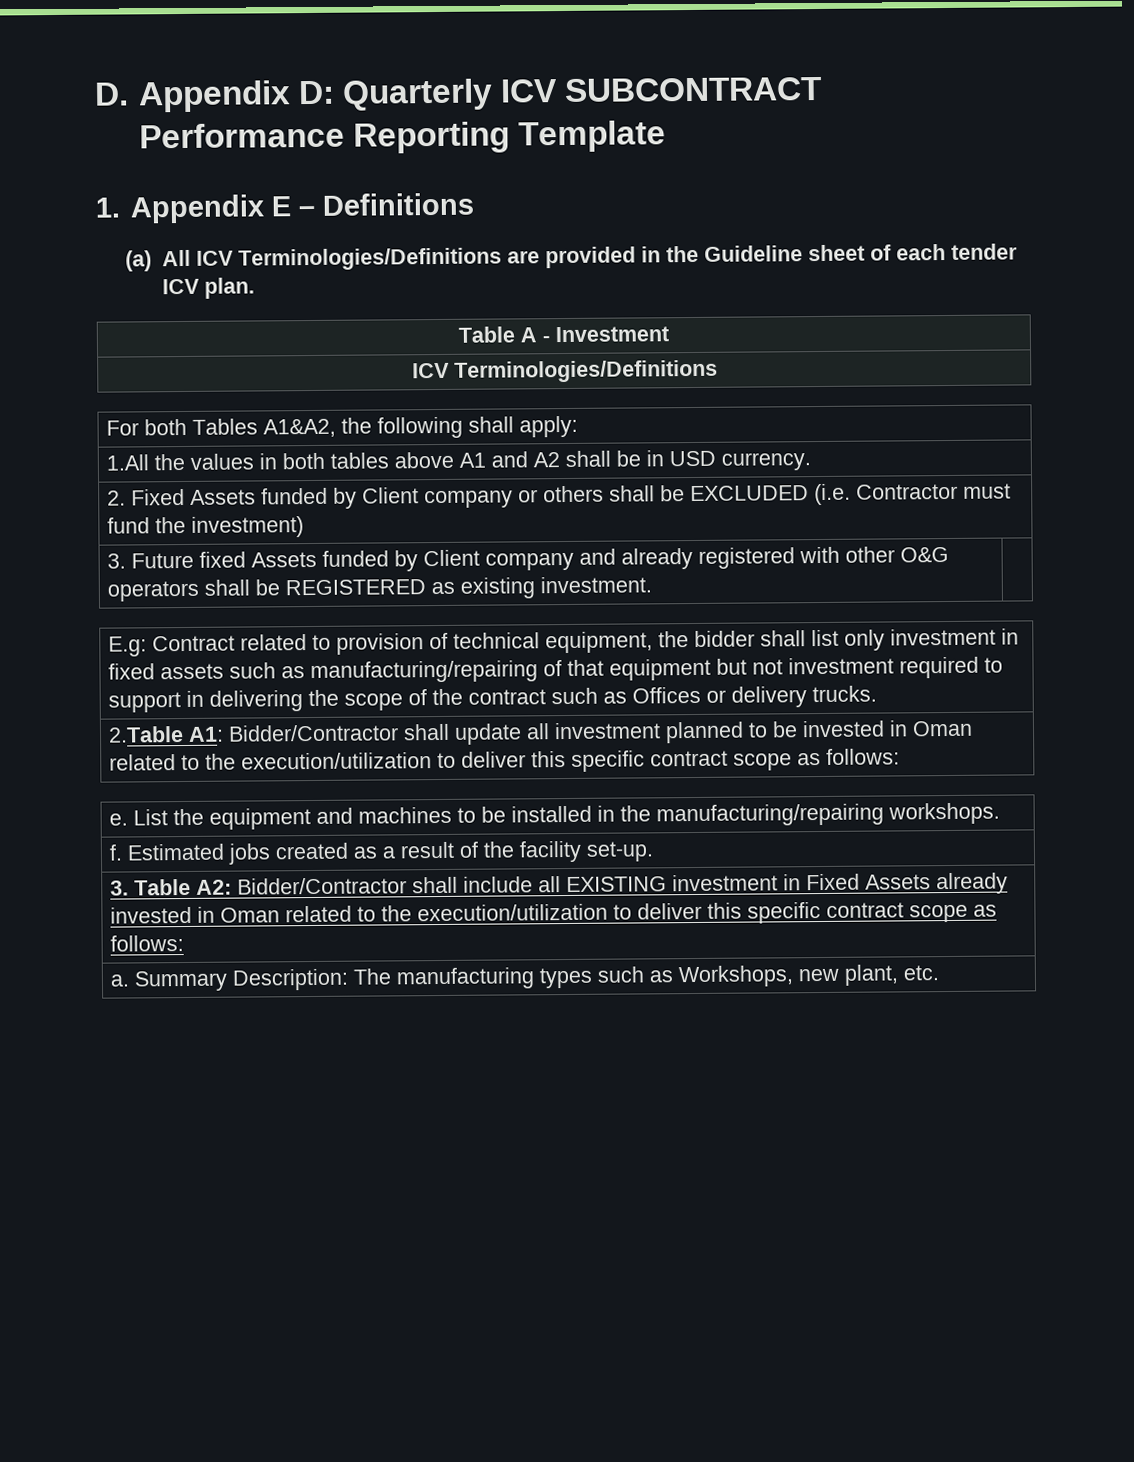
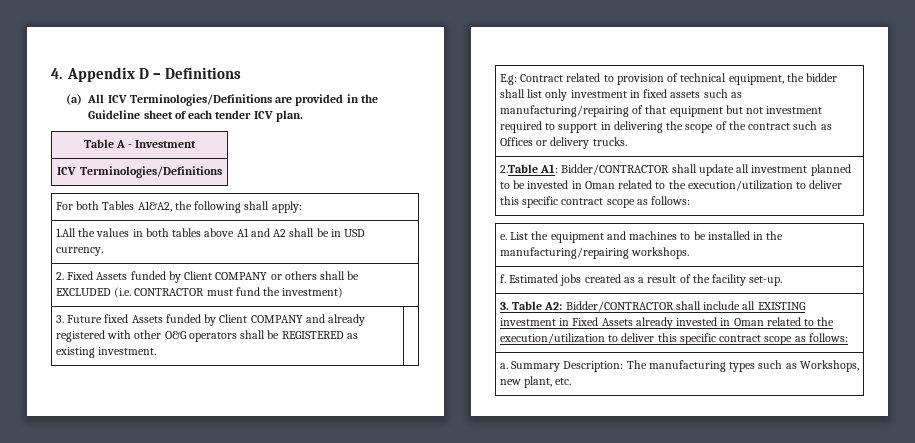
- D. Appendix D: Quarterly ICV SUBCONTRACT Performance Reporting Template
- 1. Appendix E – Definitions
+ 4. Appendix D – Definitions
- 2. Fixed Assets funded by Client company or others shall be EXCLUDED (i.e. Contractor must fund the investment)
+ 2. Fixed Assets funded by Client COMPANY or others shall be EXCLUDED (i.e. CONTRACTOR must fund the investment)
- 3. Future fixed Assets funded by Client company and already registered with other O&G operators shall be REGISTERED as existing investment. |
+ 3. Future fixed Assets funded by Client COMPANY and already registered with other O&G operators shall be REGISTERED as existing investment. |
- 2.Table A1: Bidder/Contractor shall update all investment planned to be invested in Oman related to the execution/utilization to deliver this specific contract scope as follows:
+ 2.Table A1: Bidder/CONTRACTOR shall update all investment planned to be invested in Oman related to the execution/utilization to deliver this specific contract scope as follows:
- 3. Table A2: Bidder/Contractor shall include all EXISTING investment in Fixed Assets already invested in Oman related to the execution/utilization to deliver this specific contract scope as follows:
+ 3. Table A2: Bidder/CONTRACTOR shall include all EXISTING investment in Fixed Assets already invested in Oman related to the execution/utilization to deliver this specific contract scope as follows:

